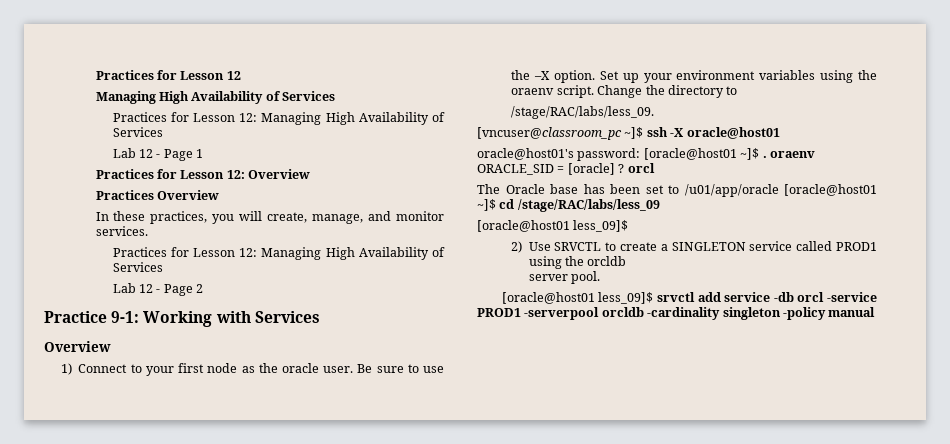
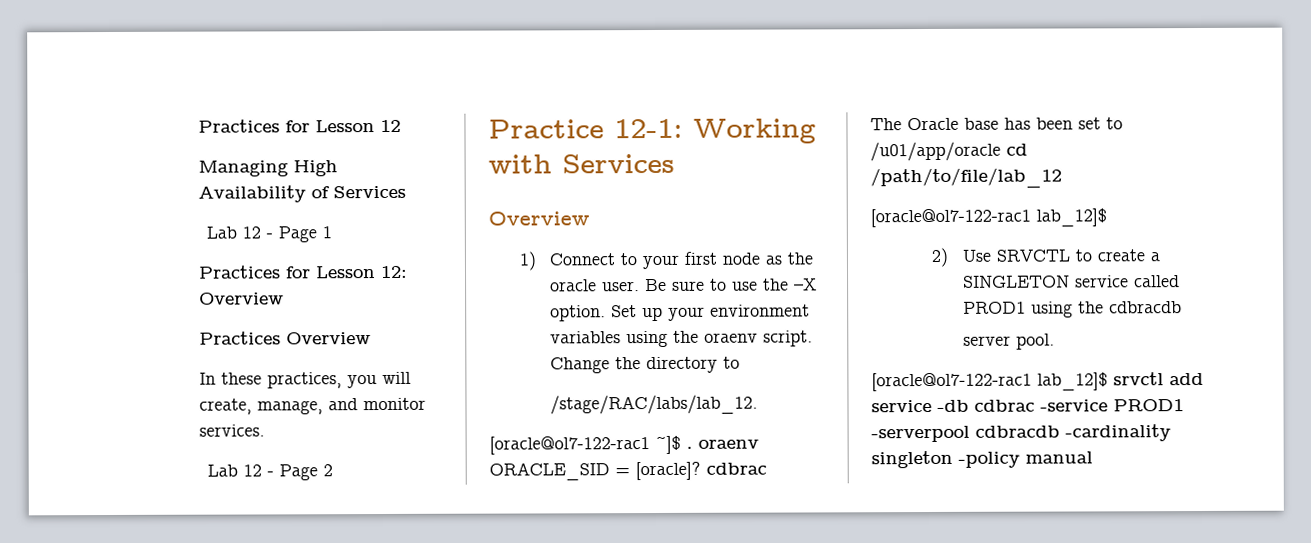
  Practices for Lesson 12
  Managing High Availability of Services
- Practices for Lesson 12: Managing High Availability of Services
  In these practices, you will create, manage, and monitor services.
- Practices for Lesson 12: Managing High Availability of Services
- Practice 9-1: Working with Services
+ Practice 12-1: Working with Services
- /stage/RAC/labs/less_09.
- [vncuser@classroom_pc ~]$ ssh -X oracle@host01
- oracle@host01's password: [oracle@host01 ~]$ . oraenv ORACLE_SID = [oracle] ? orcl
+ /stage/RAC/labs/lab_12.
+ [oracle@ol7-122-rac1 ~]$ . oraenv ORACLE_SID = [oracle]? cdbrac
- The Oracle base has been set to /u01/app/oracle [oracle@host01 ~]$ cd /stage/RAC/labs/less_09
- [oracle@host01 less_09]$
+ The Oracle base has been set to /u01/app/oracle cd /path/to/file/lab_12
+ [oracle@ol7-122-rac1 lab_12]$
- 2) Use SRVCTL to create a SINGLETON service called PROD1 using the orcldb
+ 2) Use SRVCTL to create a SINGLETON service called PROD1 using the cdbracdb
- [oracle@host01 less_09]$ srvctl add service -db orcl -service PROD1 -serverpool orcldb -cardinality singleton -policy manual
+ [oracle@ol7-122-rac1 lab_12]$ srvctl add service -db cdbrac -service PROD1 -serverpool cdbracdb -cardinality singleton -policy manual

